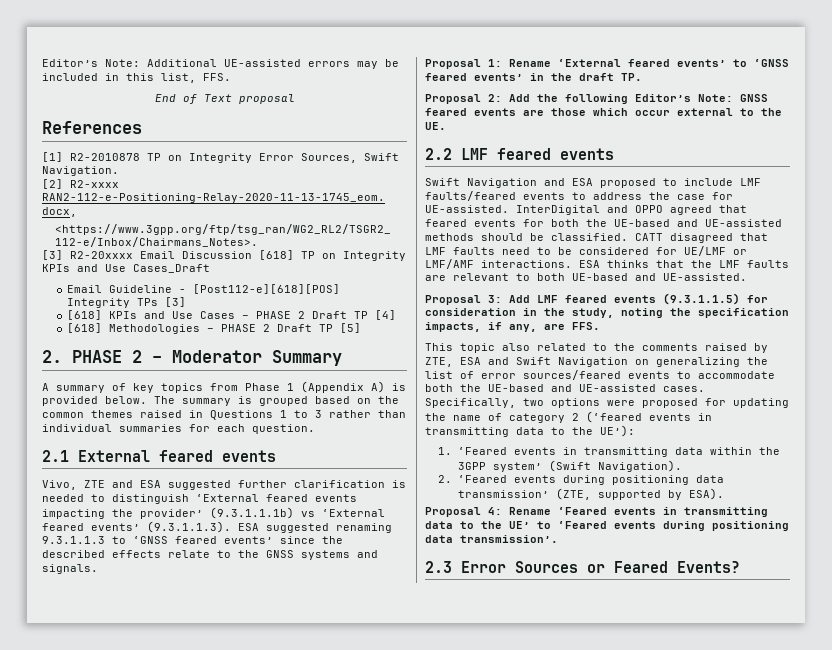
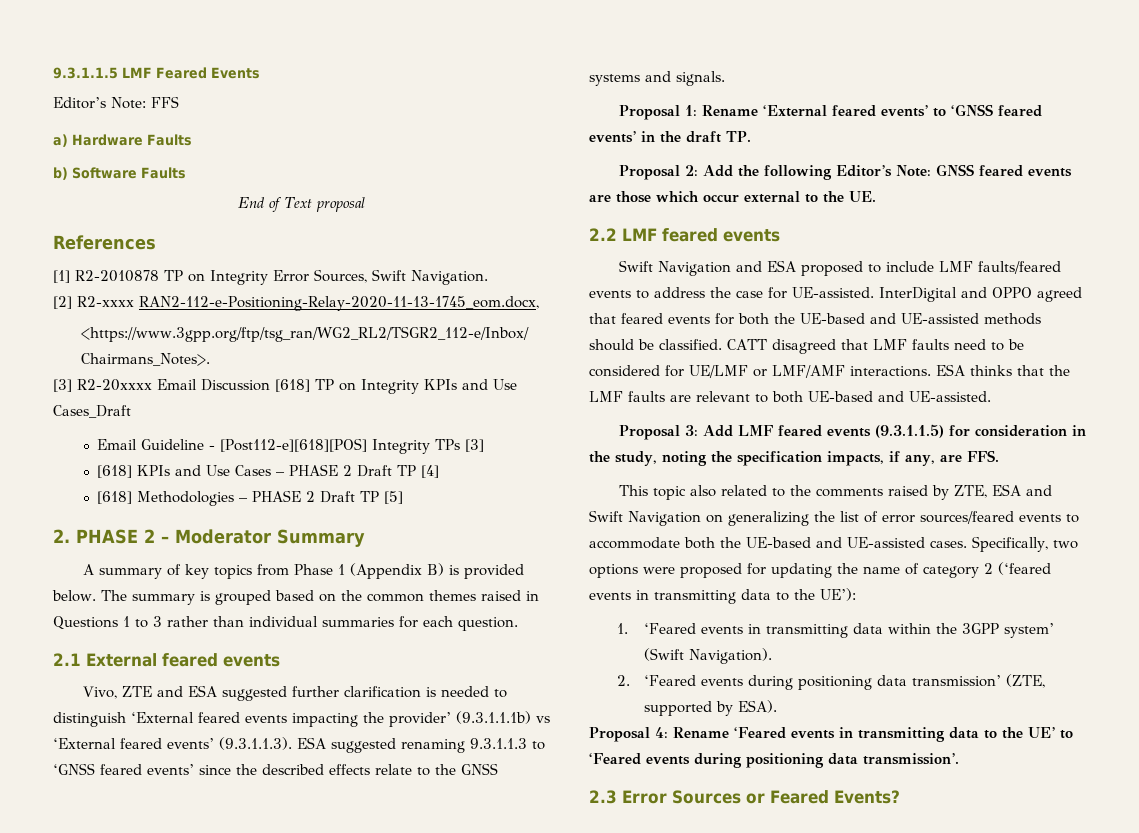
- Editor’s Note: Additional UE-assisted errors may be included in this list, FFS.
+ 9.3.1.1.5 LMF Feared Events
+ Editor’s Note: FFS
+ a) Hardware Faults
+ b) Software Faults
- A summary of key topics from Phase 1 (Appendix A) is provided below.
+ A summary of key topics from Phase 1 (Appendix B) is provided below.

